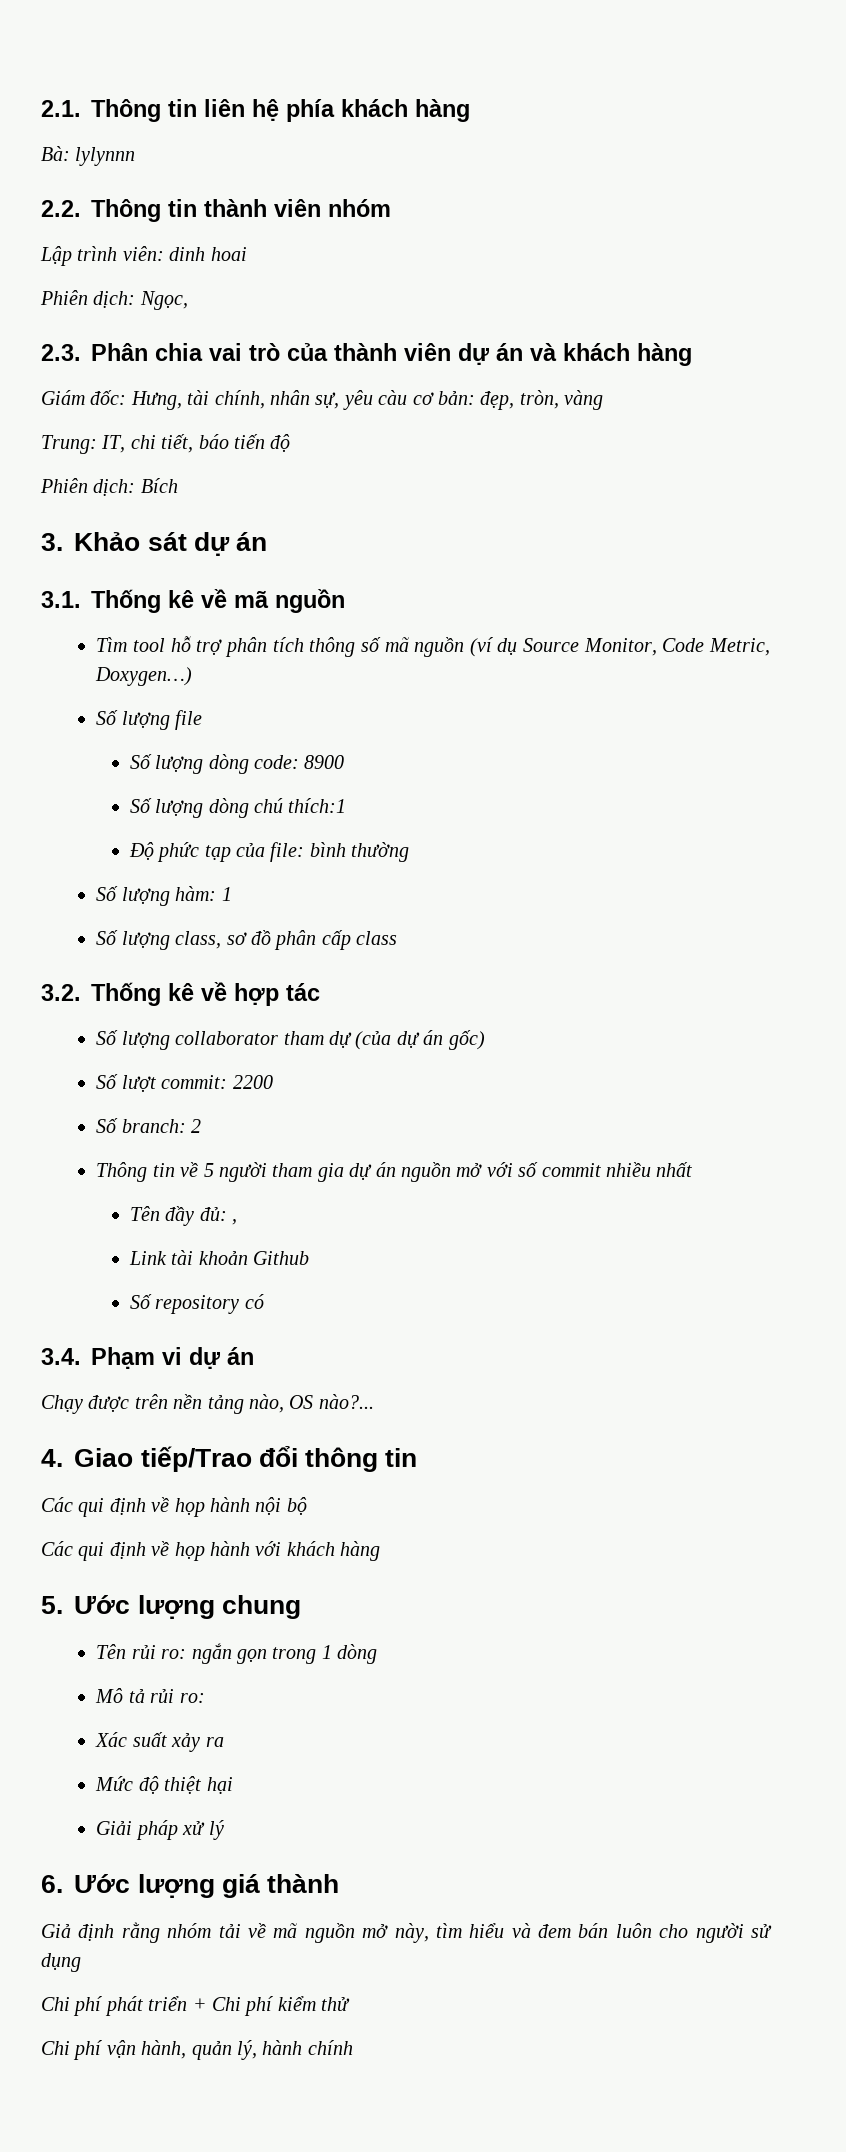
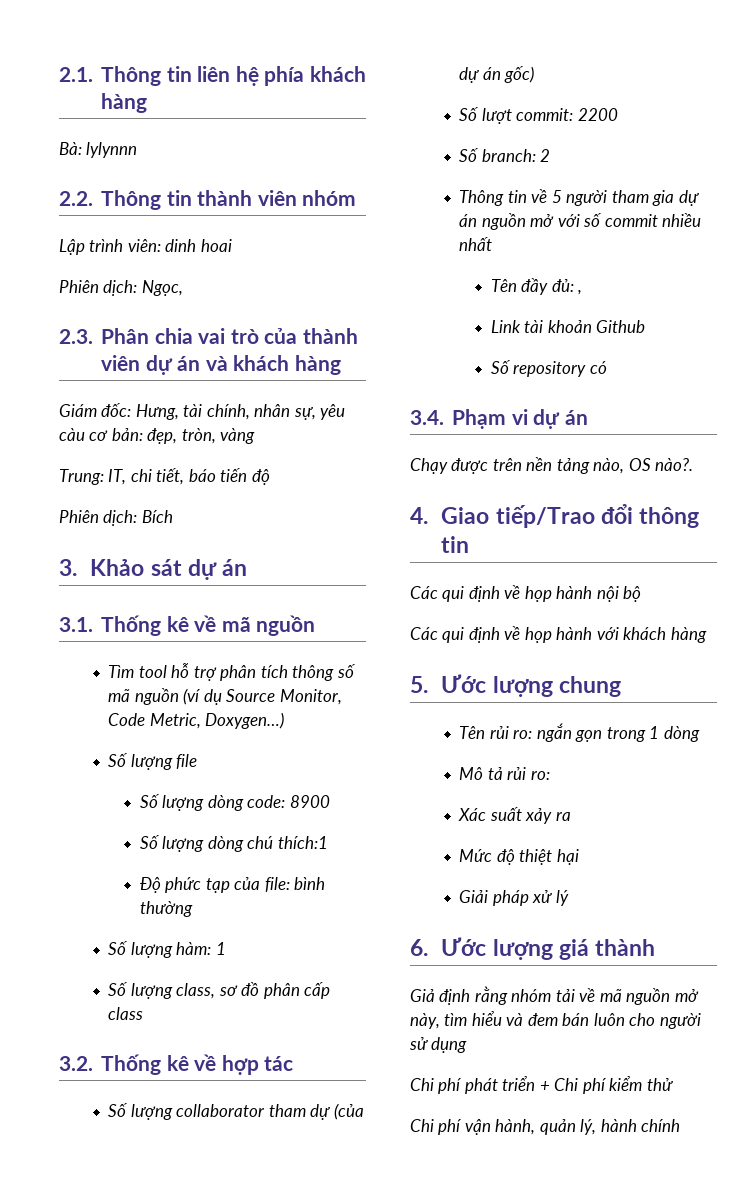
- Chạy được trên nền tảng nào, OS nào?...
+ Chạy được trên nền tảng nào, OS nào?.

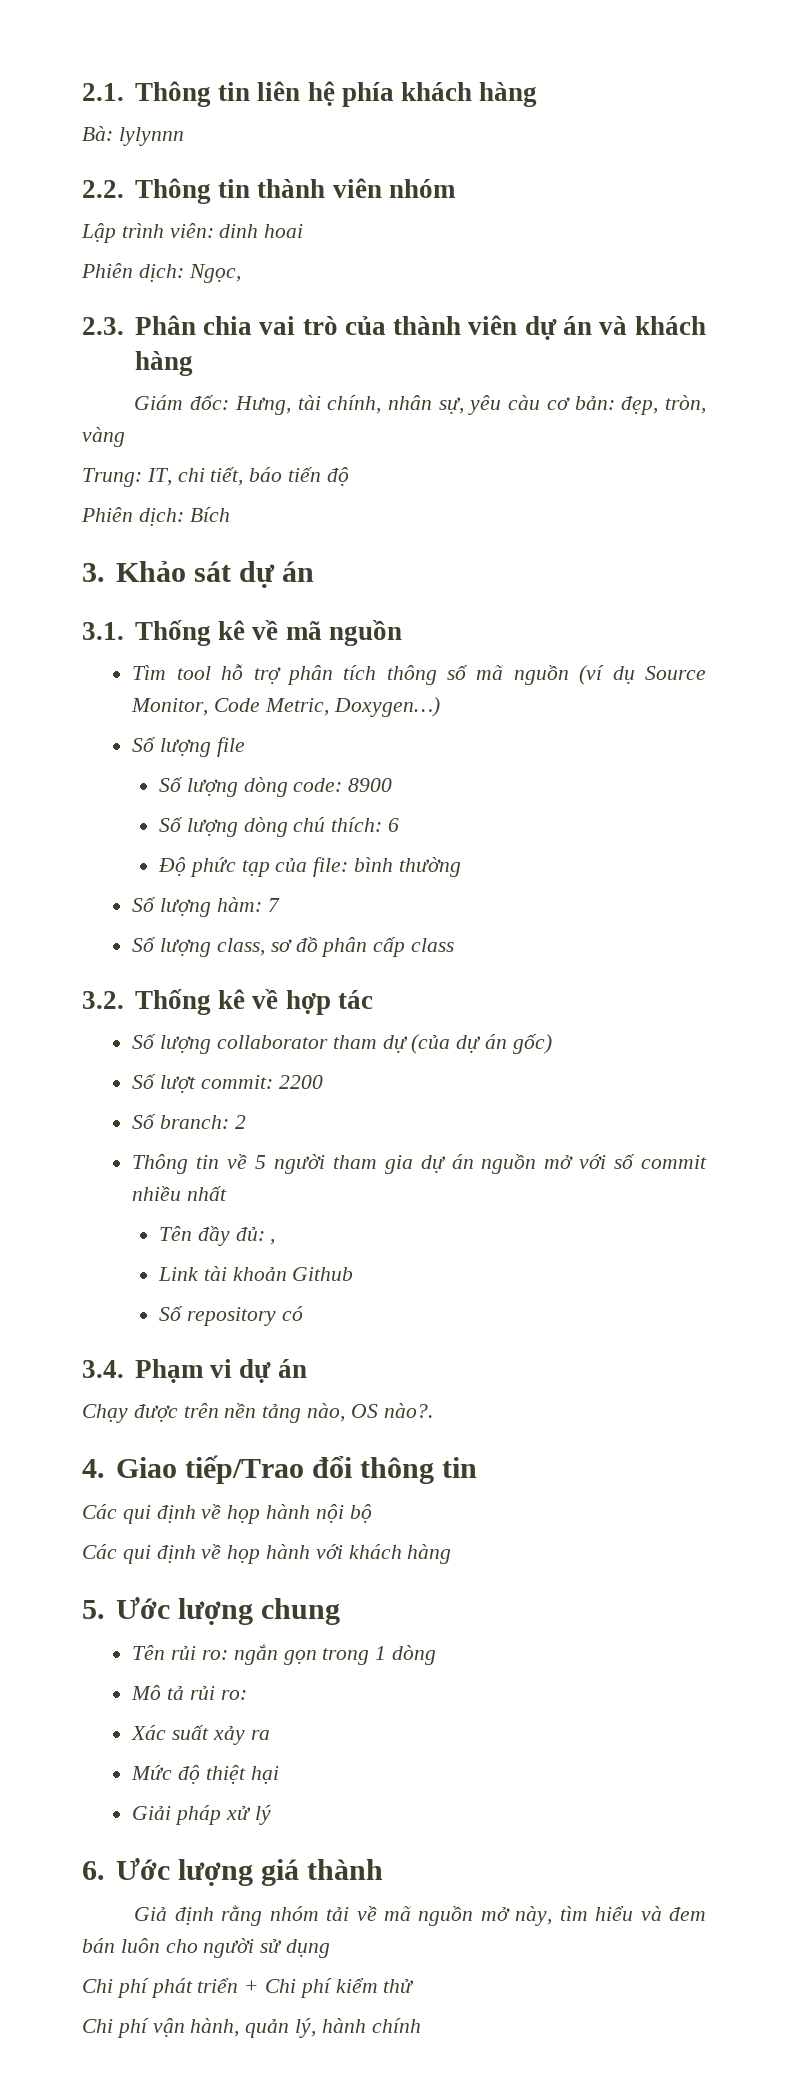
- Số lượng dòng chú thích:1
+ Số lượng dòng chú thích: 6
- Số lượng hàm: 1
+ Số lượng hàm: 7

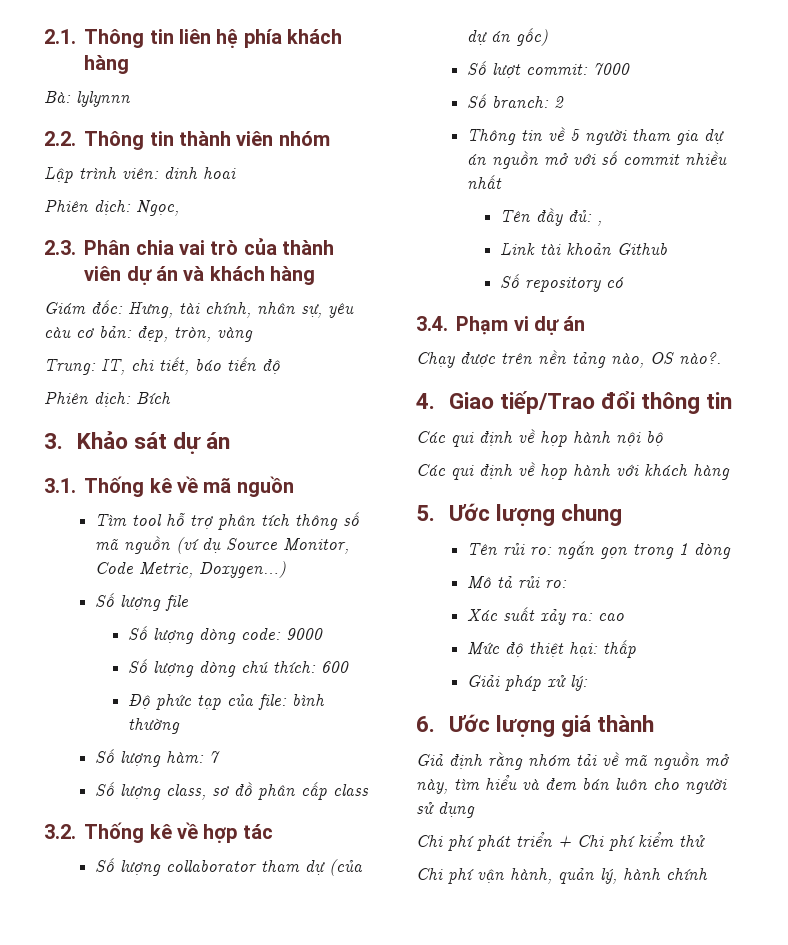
- Số lượng dòng code: 8900
+ Số lượng dòng code: 9000
- Số lượng dòng chú thích: 6
+ Số lượng dòng chú thích: 600
- Số lượt commit: 2200
+ Số lượt commit: 7000
- Xác suất xảy ra
+ Xác suất xảy ra: cao
- Mức độ thiệt hại
+ Mức độ thiệt hại: thấp
- Giải pháp xử lý
+ Giải pháp xử lý:

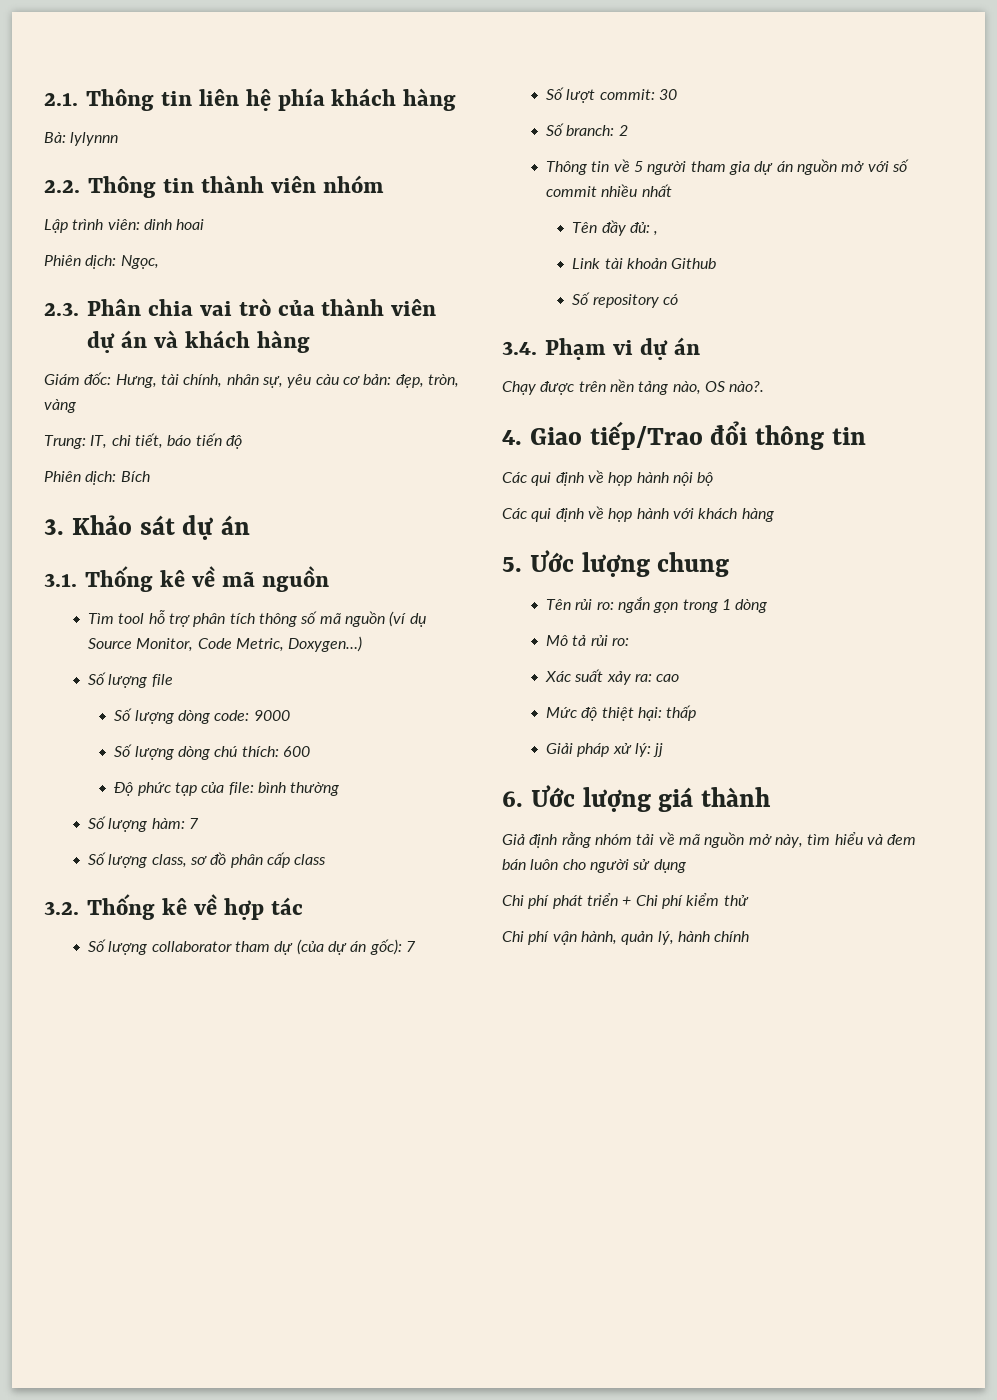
- Số lượng collaborator tham dự (của dự án gốc)
+ Số lượng collaborator tham dự (của dự án gốc): 7
- Số lượt commit: 7000
+ Số lượt commit: 30
- Giải pháp xử lý:
+ Giải pháp xử lý: jj

